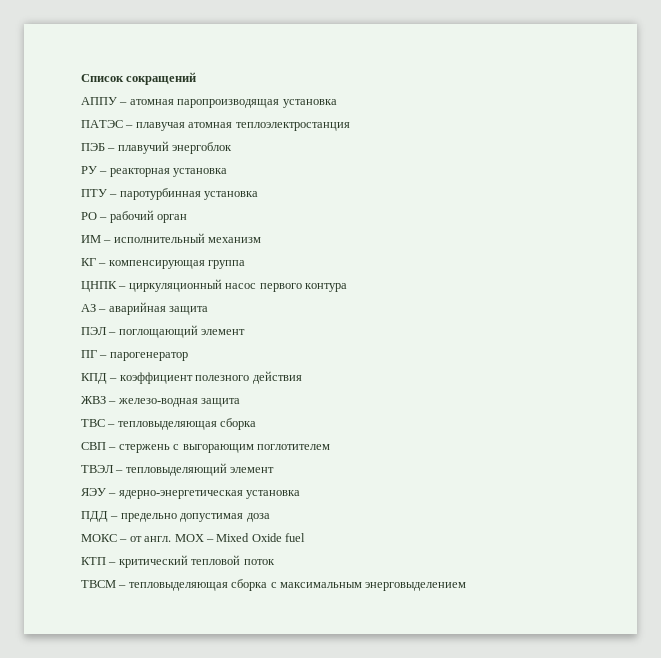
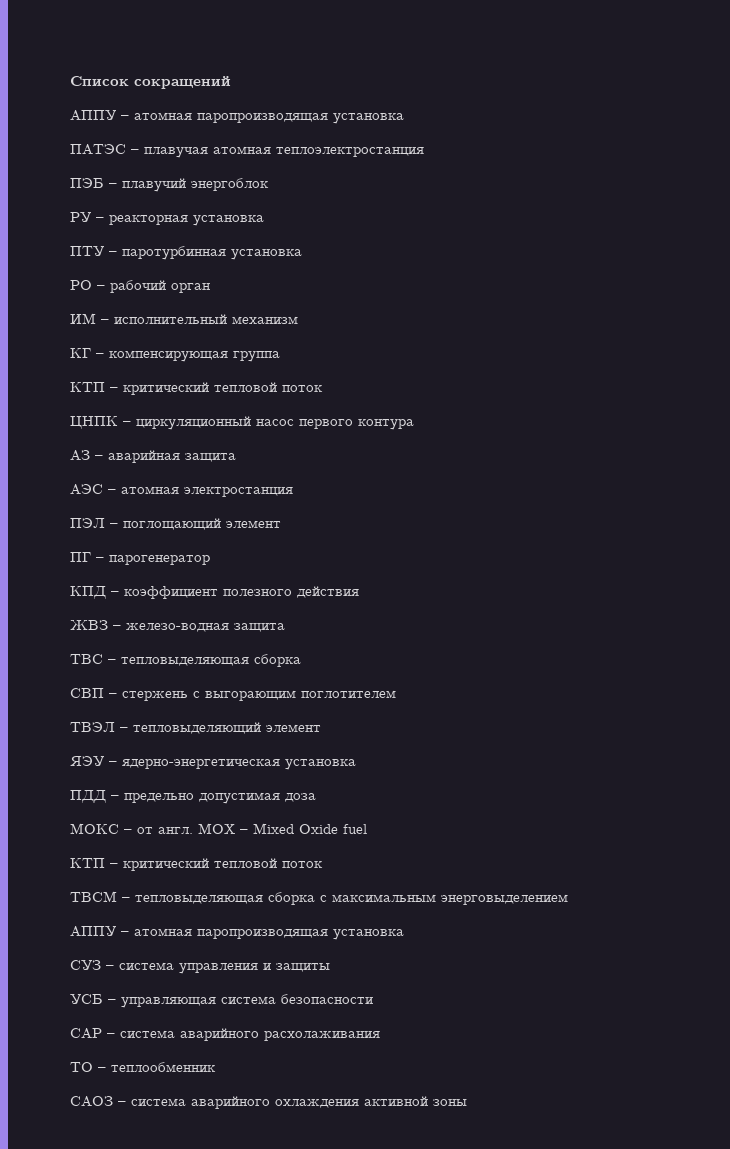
  КГ – компенсирующая группа
+ КТП – критический тепловой поток
+ АЭС – атомная электростанция
  ТВСМ – тепловыделяющая сборка с максимальным энерговыделением
+ АППУ – атомная паропроизводящая установка
+ СУЗ – система управления и защиты
+ УСБ – управляющая система безопасности
+ САР – система аварийного расхолаживания
+ ТО – теплообменник
+ САОЗ – система аварийного охлаждения активной зоны

